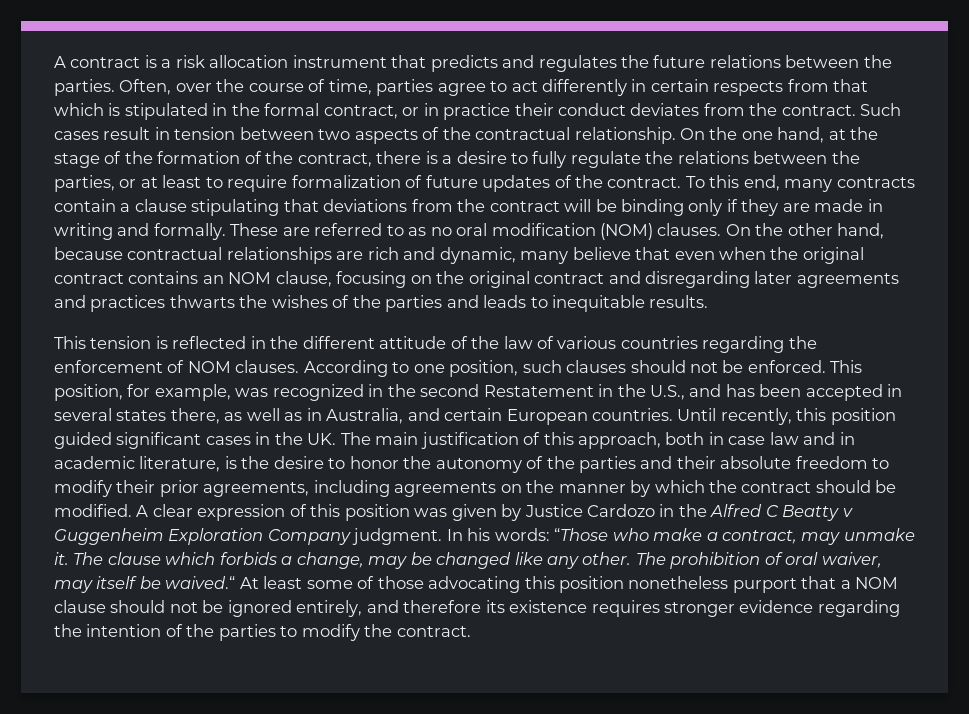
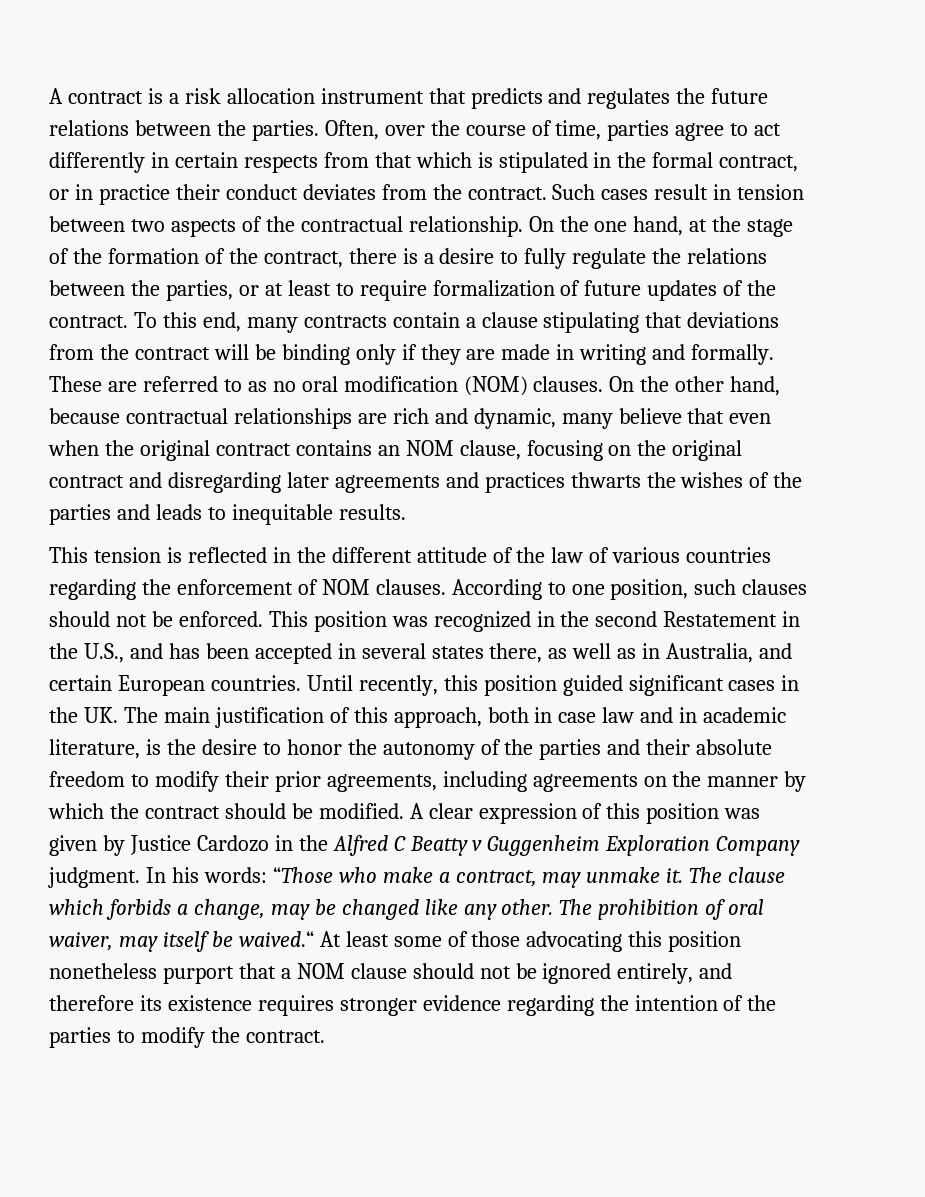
- This position, for example, was recognized in the second Restatement in the U.S., and has been accepted in several states there, as well as in Australia, and certain European countries.
+ This position was recognized in the second Restatement in the U.S., and has been accepted in several states there, as well as in Australia, and certain European countries.

